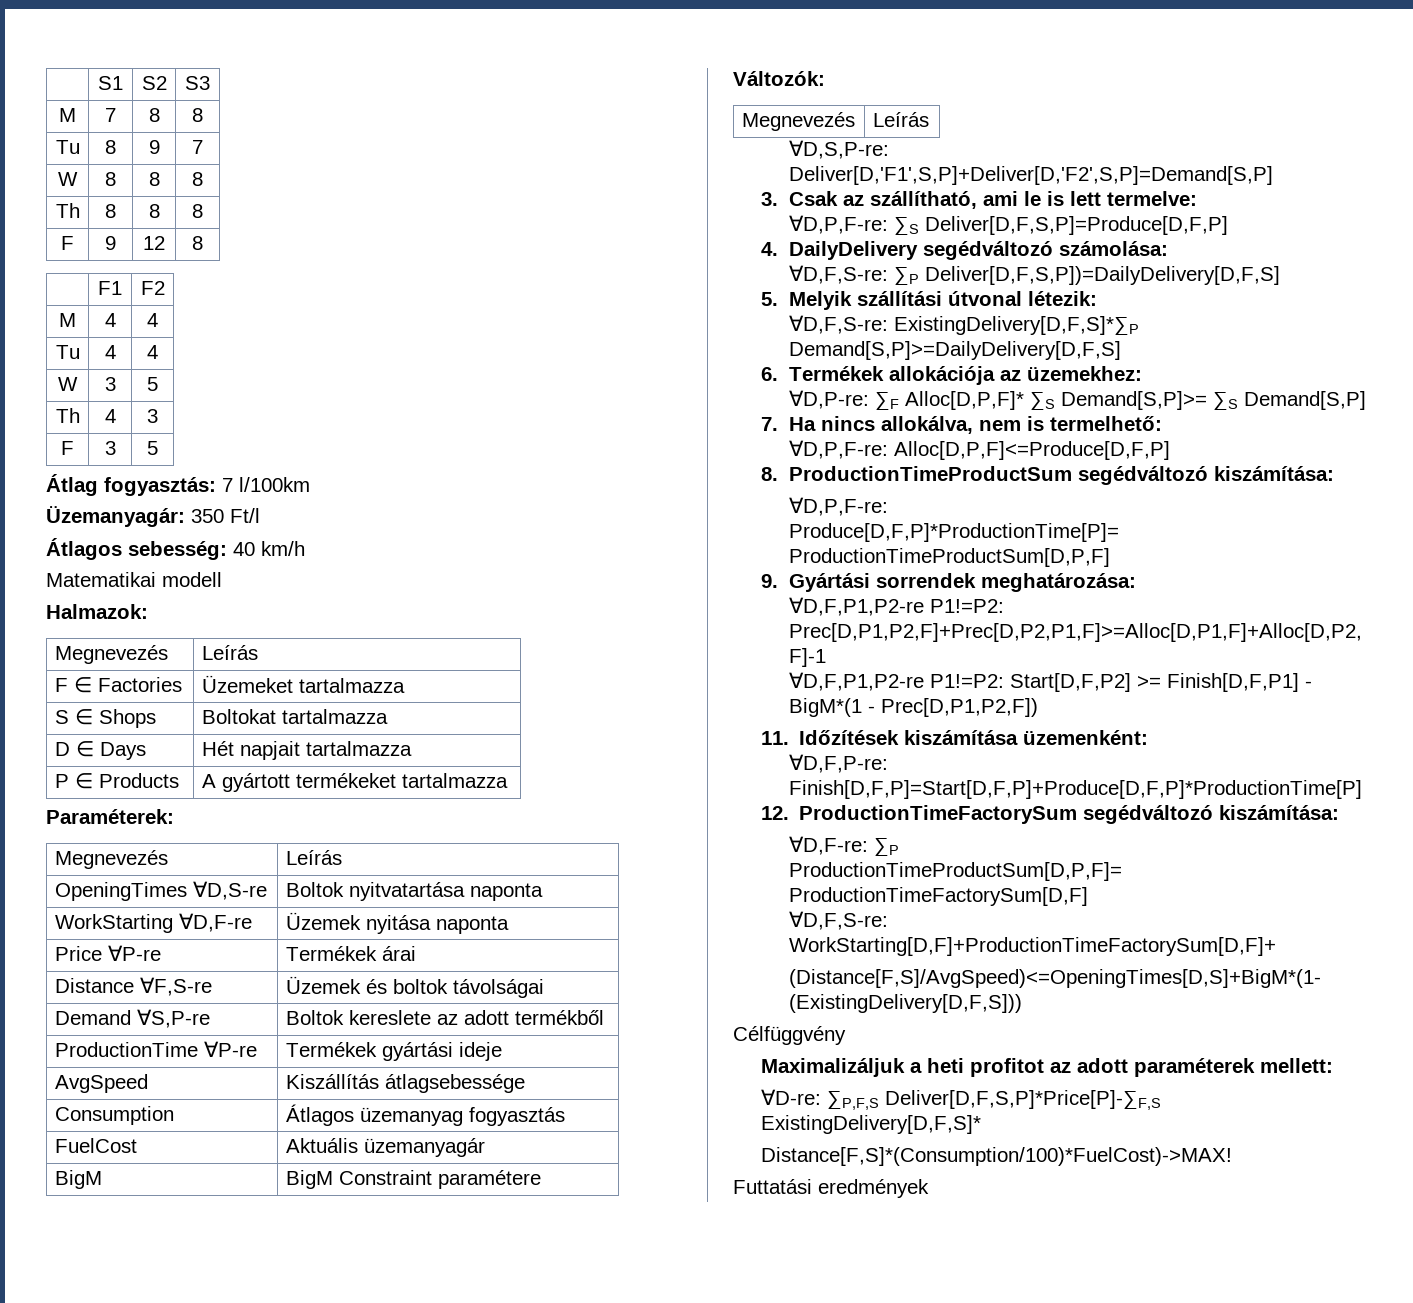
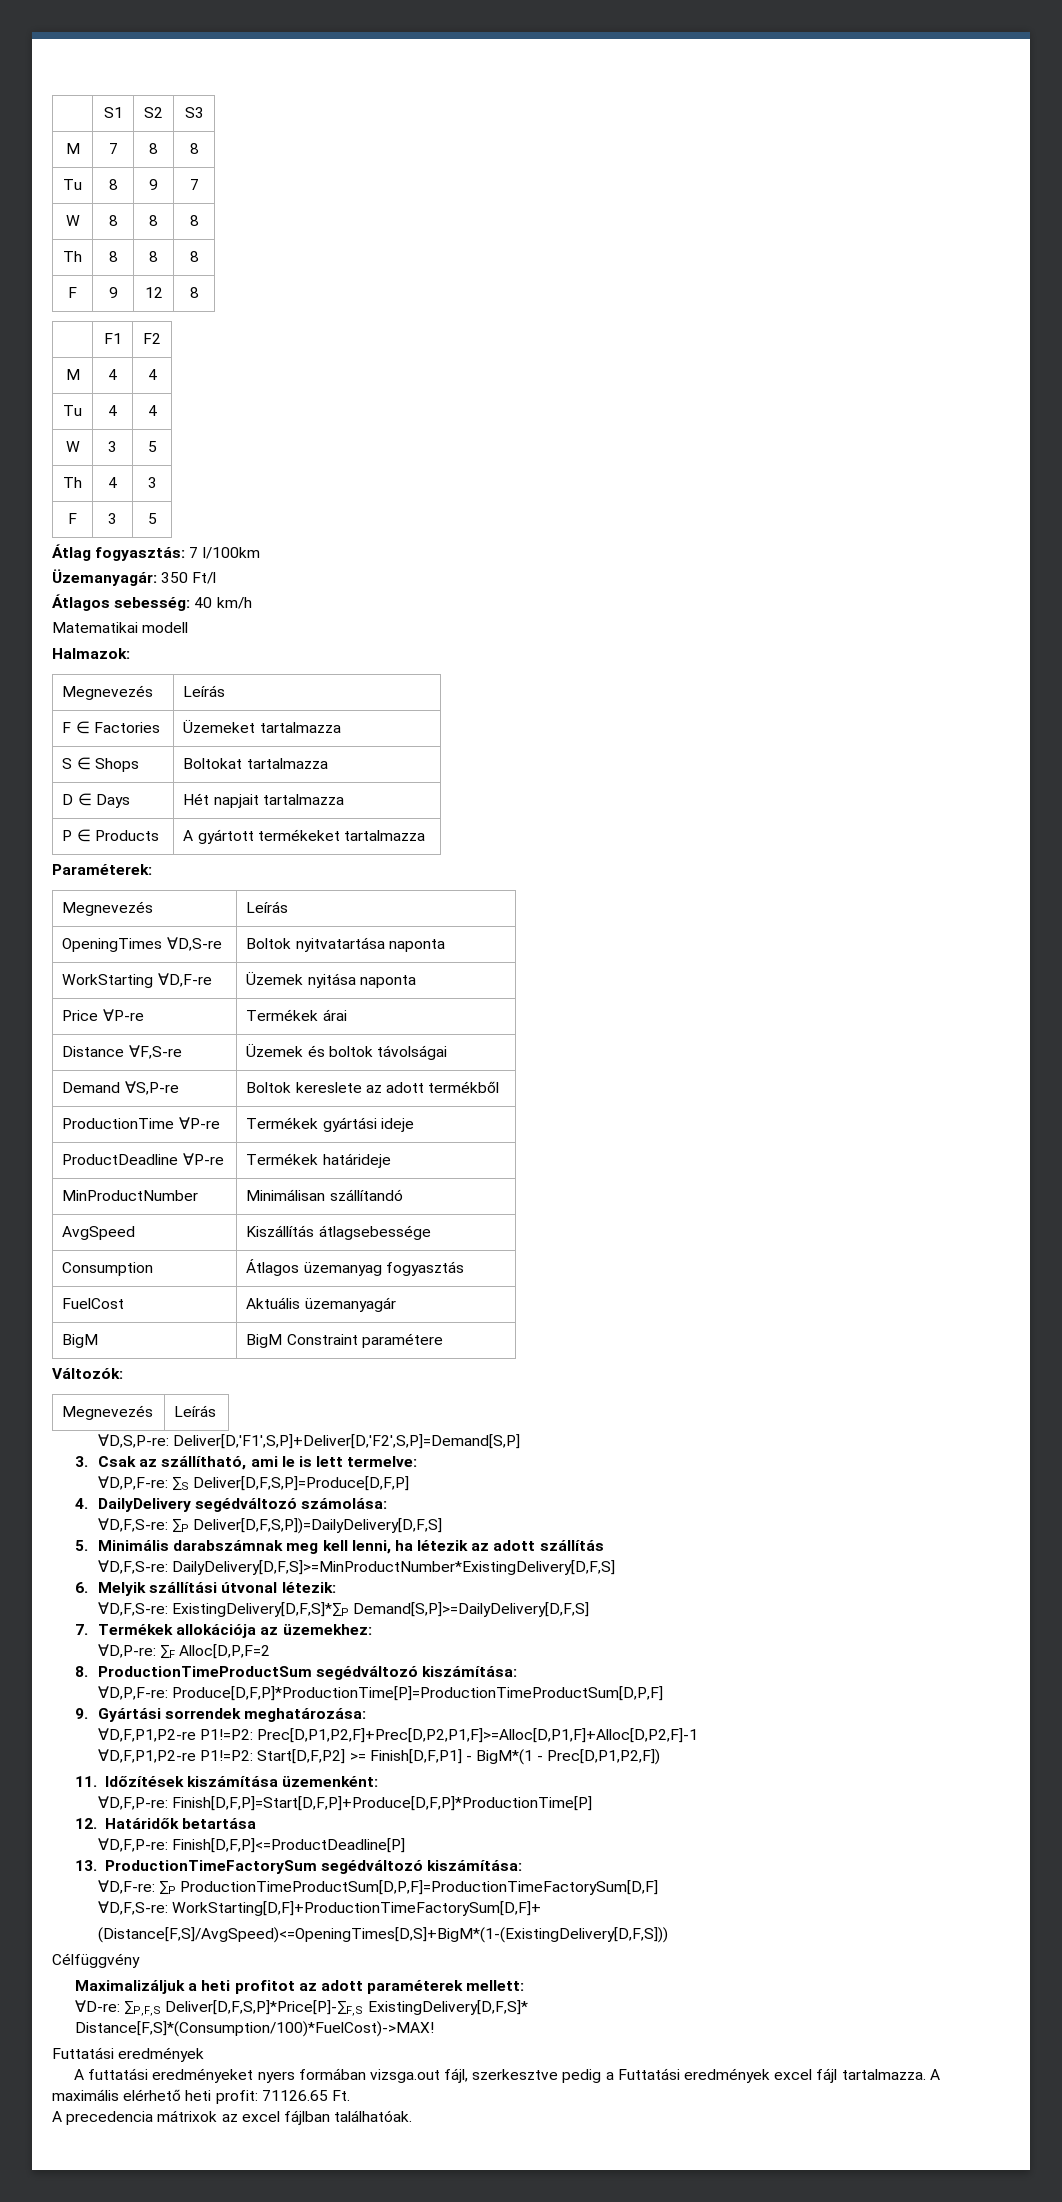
+ ProductDeadline ∀P-re | Termékek határideje
+ MinProductNumber | Minimálisan szállítandó
- 5. Melyik szállítási útvonal létezik:
+ 5. Minimális darabszámnak meg kell lenni, ha létezik az adott szállítás
+ ∀D,F,S-re: DailyDelivery[D,F,S]>=MinProductNumber*ExistingDelivery[D,F,S]
+ 6. Melyik szállítási útvonal létezik:
- 6. Termékek allokációja az üzemekhez:
+ 7. Termékek allokációja az üzemekhez:
- ∀D,P-re: ∑F Alloc[D,P,F]* ∑S Demand[S,P]>= ∑S Demand[S,P]
- 7. Ha nincs allokálva, nem is termelhető:
- ∀D,P,F-re: Alloc[D,P,F]<=Produce[D,F,P]
+ ∀D,P-re: ∑F Alloc[D,P,F=2
- 12. ProductionTimeFactorySum segédváltozó kiszámítása:
+ 12. Határidők betartása
+ ∀D,F,P-re: Finish[D,F,P]<=ProductDeadline[P]
+ 13. ProductionTimeFactorySum segédváltozó kiszámítása:
+ A futtatási eredményeket nyers formában vizsga.out fájl, szerkesztve pedig a Futtatási eredmények excel fájl tartalmazza. A maximális elérhető heti profit: 71126.65 Ft.
+ A precedencia mátrixok az excel fájlban találhatóak.

